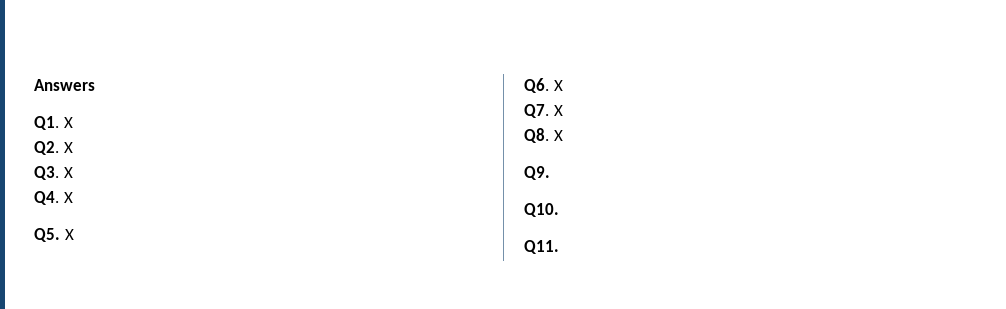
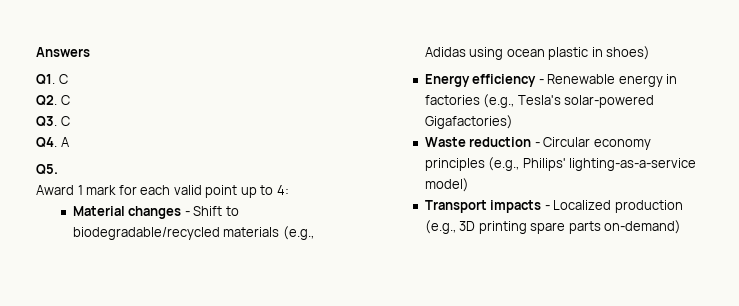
- Q1. X
+ Q1. C
- Q2. X
+ Q2. C
- Q3. X
+ Q3. C
- Q4. X
+ Q4. A
- Q5. X
- Q6. X
- Q7. X
- Q8. X
- Q9.
- Q10.
- Q11.
+ Q5.
+ Award 1 mark for each valid point up to 4:
+ Material changes - Shift to biodegradable/recycled materials (e.g., Adidas using ocean plastic in shoes)
+ Energy efficiency - Renewable energy in factories (e.g., Tesla's solar-powered Gigafactories)
+ Waste reduction - Circular economy principles (e.g., Philips' lighting-as-a-service model)
+ Transport impacts - Localized production (e.g., 3D printing spare parts on-demand)

